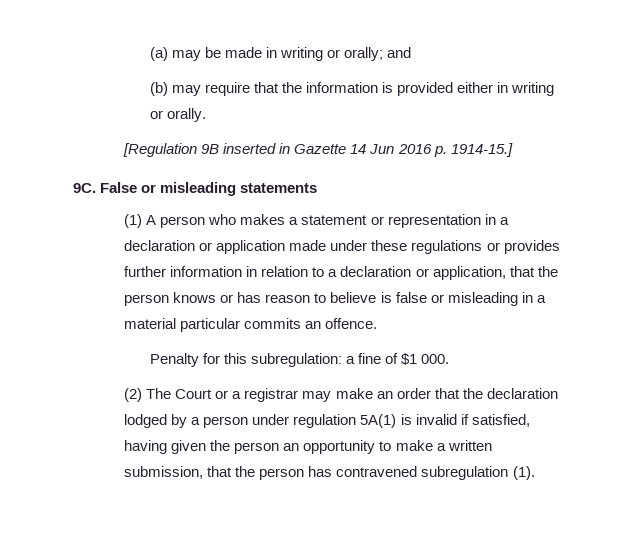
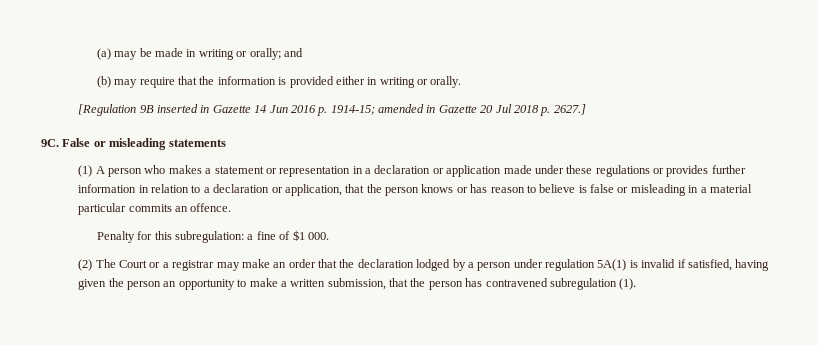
- [Regulation 9B inserted in Gazette 14 Jun 2016 p. 1914-15.]
+ [Regulation 9B inserted in Gazette 14 Jun 2016 p. 1914-15; amended in Gazette 20 Jul 2018 p. 2627.]

